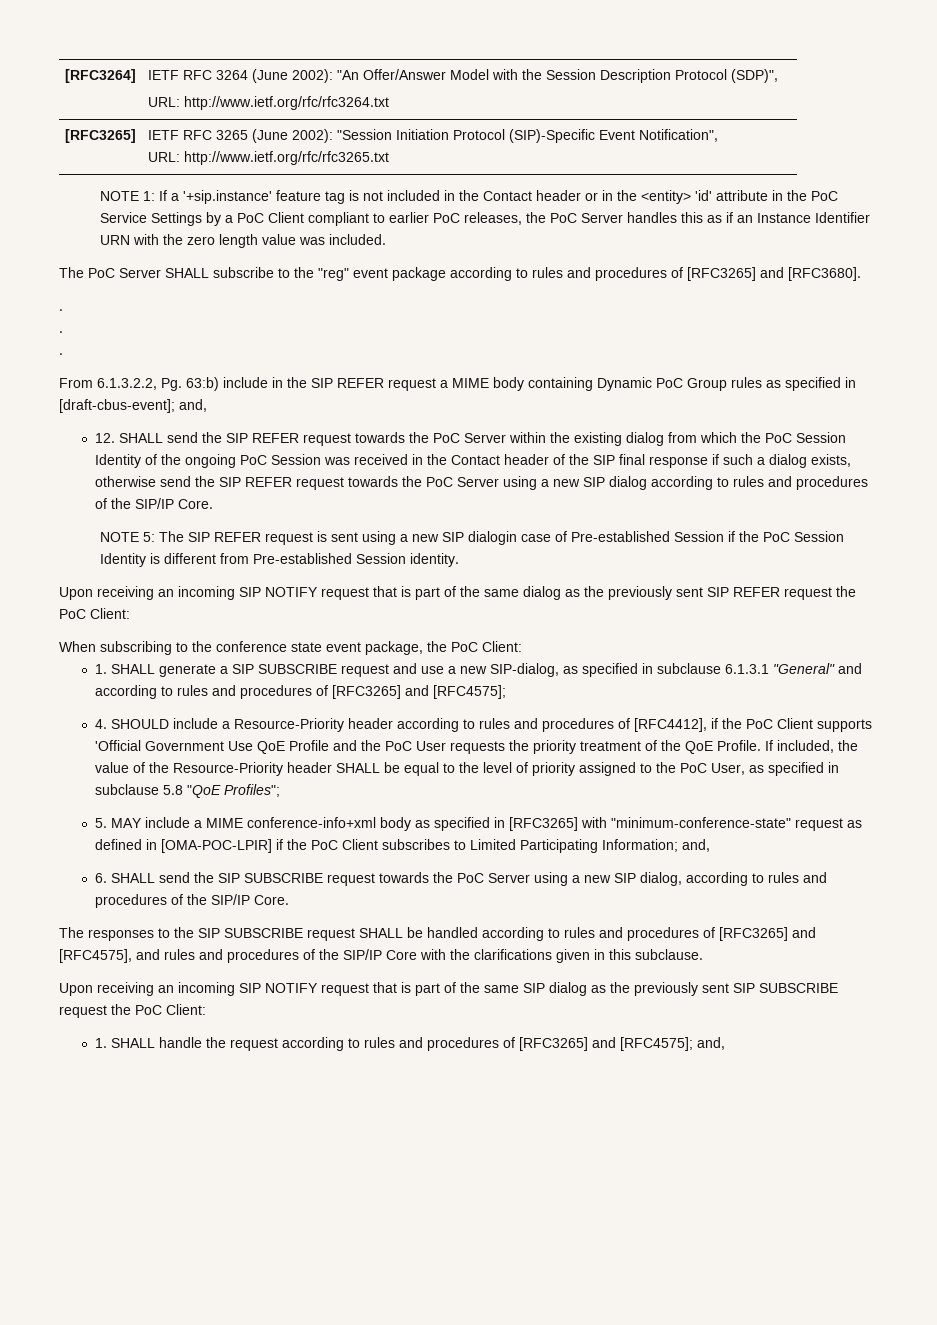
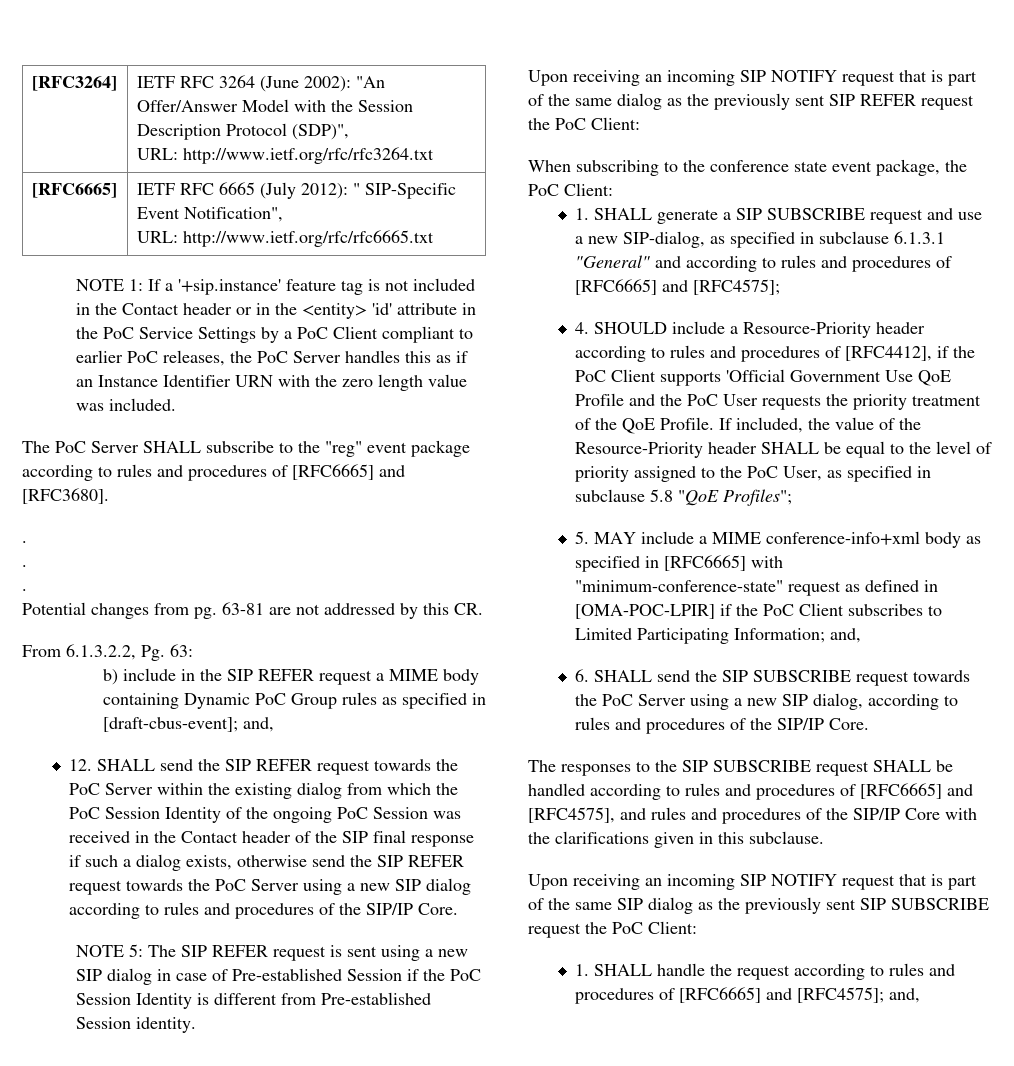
- [RFC3265] | IETF RFC 3265 (June 2002): "Session Initiation Protocol (SIP)-Specific Event Notification",
- URL: http://www.ietf.org/rfc/rfc3265.txt
+ [RFC6665] | IETF RFC 6665 (July 2012): " SIP-Specific Event Notification",
+ URL: http://www.ietf.org/rfc/rfc6665.txt
- The PoC Server SHALL subscribe to the "reg" event package according to rules and procedures of [RFC3265] and [RFC3680].
+ The PoC Server SHALL subscribe to the "reg" event package according to rules and procedures of [RFC6665] and [RFC3680].
+ Potential changes from pg. 63-81 are not addressed by this CR.
- From 6.1.3.2.2, Pg. 63:b) include in the SIP REFER request a MIME body containing Dynamic PoC Group rules as specified in [draft-cbus-event]; and,
+ From 6.1.3.2.2, Pg. 63:
+ b) include in the SIP REFER request a MIME body containing Dynamic PoC Group rules as specified in [draft-cbus-event]; and,
- NOTE 5: The SIP REFER request is sent using a new SIP dialogin case of Pre-established Session if the PoC Session Identity is different from Pre-established Session identity.
+ NOTE 5: The SIP REFER request is sent using a new SIP dialog in case of Pre-established Session if the PoC Session Identity is different from Pre-established Session identity.
- 1. SHALL generate a SIP SUBSCRIBE request and use a new SIP-dialog, as specified in subclause 6.1.3.1 "General" and according to rules and procedures of [RFC3265] and [RFC4575];
+ 1. SHALL generate a SIP SUBSCRIBE request and use a new SIP-dialog, as specified in subclause 6.1.3.1 "General" and according to rules and procedures of [RFC6665] and [RFC4575];
- 5. MAY include a MIME conference-info+xml body as specified in [RFC3265] with "minimum-conference-state" request as defined in [OMA-POC-LPIR] if the PoC Client subscribes to Limited Participating Information; and,
+ 5. MAY include a MIME conference-info+xml body as specified in [RFC6665] with "minimum-conference-state" request as defined in [OMA-POC-LPIR] if the PoC Client subscribes to Limited Participating Information; and,
- The responses to the SIP SUBSCRIBE request SHALL be handled according to rules and procedures of [RFC3265] and [RFC4575], and rules and procedures of the SIP/IP Core with the clarifications given in this subclause.
+ The responses to the SIP SUBSCRIBE request SHALL be handled according to rules and procedures of [RFC6665] and [RFC4575], and rules and procedures of the SIP/IP Core with the clarifications given in this subclause.
- 1. SHALL handle the request according to rules and procedures of [RFC3265] and [RFC4575]; and,
+ 1. SHALL handle the request according to rules and procedures of [RFC6665] and [RFC4575]; and,

